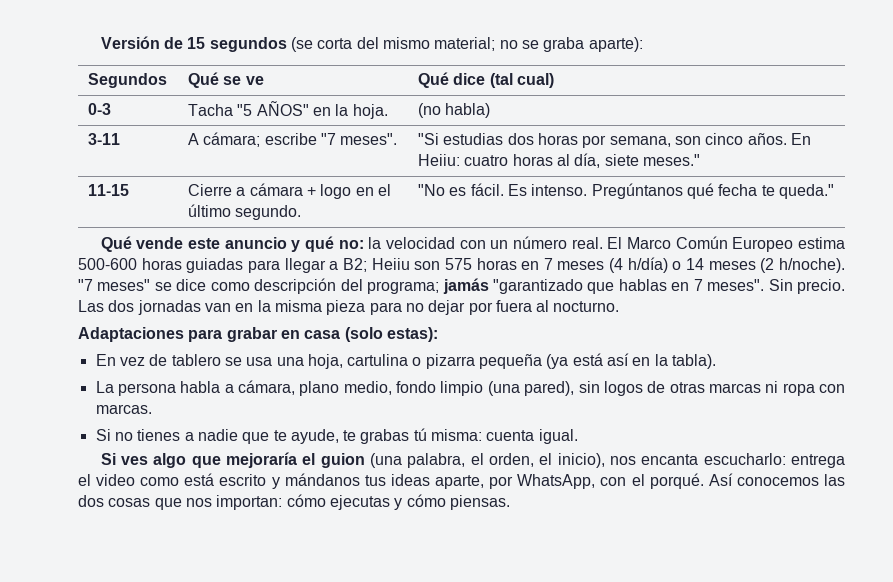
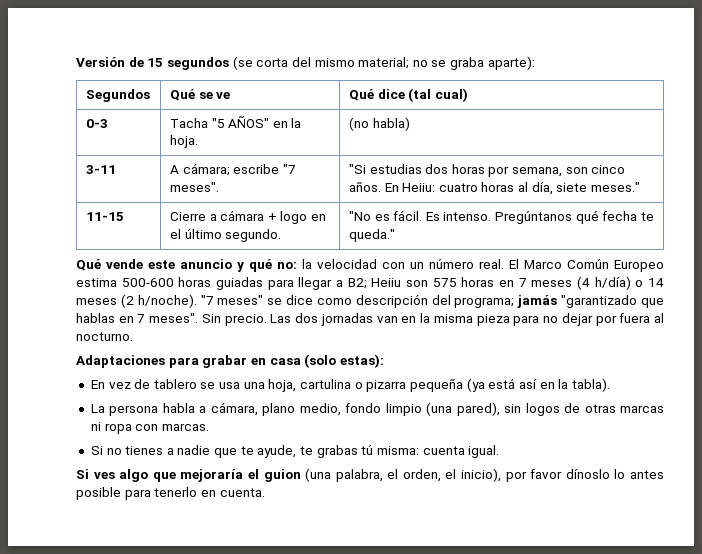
- Si ves algo que mejoraría el guion (una palabra, el orden, el inicio), nos encanta escucharlo: entrega el video como está escrito y mándanos tus ideas aparte, por WhatsApp, con el porqué. Así conocemos las dos cosas que nos importan: cómo ejecutas y cómo piensas.
+ Si ves algo que mejoraría el guion (una palabra, el orden, el inicio), por favor dínoslo lo antes posible para tenerlo en cuenta.

